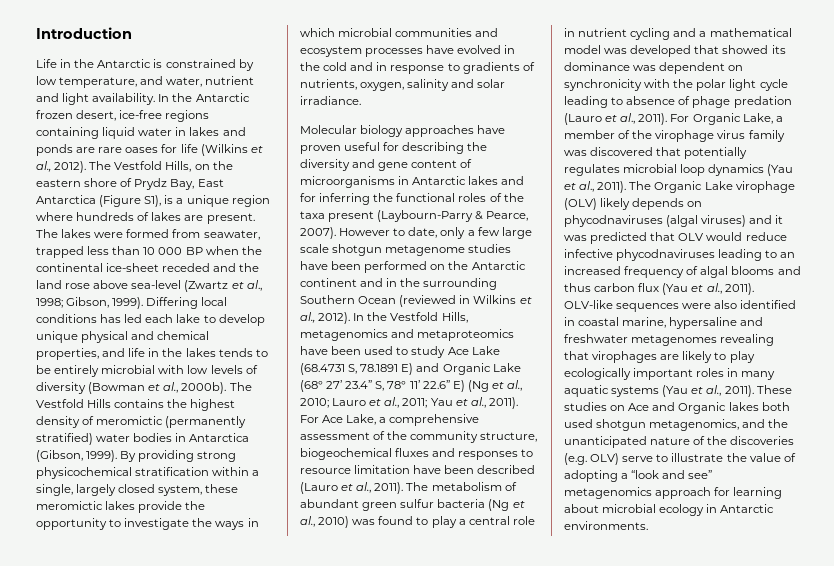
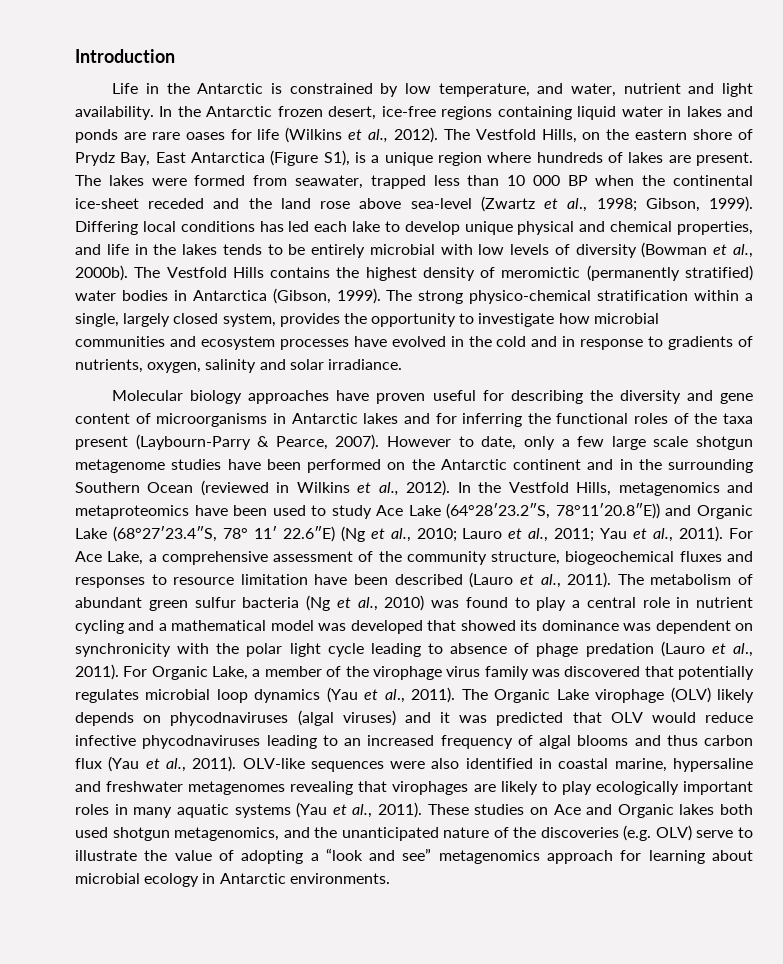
- By providing strong physicochemical stratification within a single, largely closed system, these meromictic lakes provide the opportunity to investigate the ways in which microbial communities and ecosystem processes have evolved in the cold and in response to gradients of nutrients, oxygen, salinity and solar irradiance.
+ The strong physico-chemical stratification within a single, largely closed system, provides the opportunity to investigate how microbial communities and ecosystem processes have evolved in the cold and in response to gradients of nutrients, oxygen, salinity and solar irradiance.
- In the Vestfold Hills, metagenomics and metaproteomics have been used to study Ace Lake (68.4731 S, 78.1891 E) and Organic Lake (68° 27’ 23.4” S, 78° 11’ 22.6” E) (Ng et al., 2010; Lauro et al., 2011; Yau et al., 2011).
+ In the Vestfold Hills, metagenomics and metaproteomics have been used to study Ace Lake (64°28′23.2″S, 78°11′20.8″E)) and Organic Lake (68°27′23.4″S, 78° 11′ 22.6″E) (Ng et al., 2010; Lauro et al., 2011; Yau et al., 2011).

